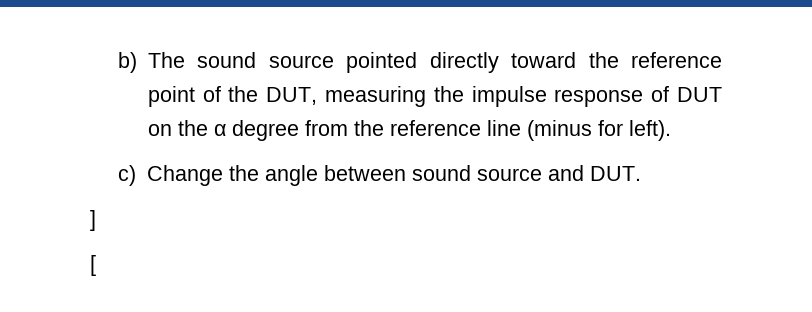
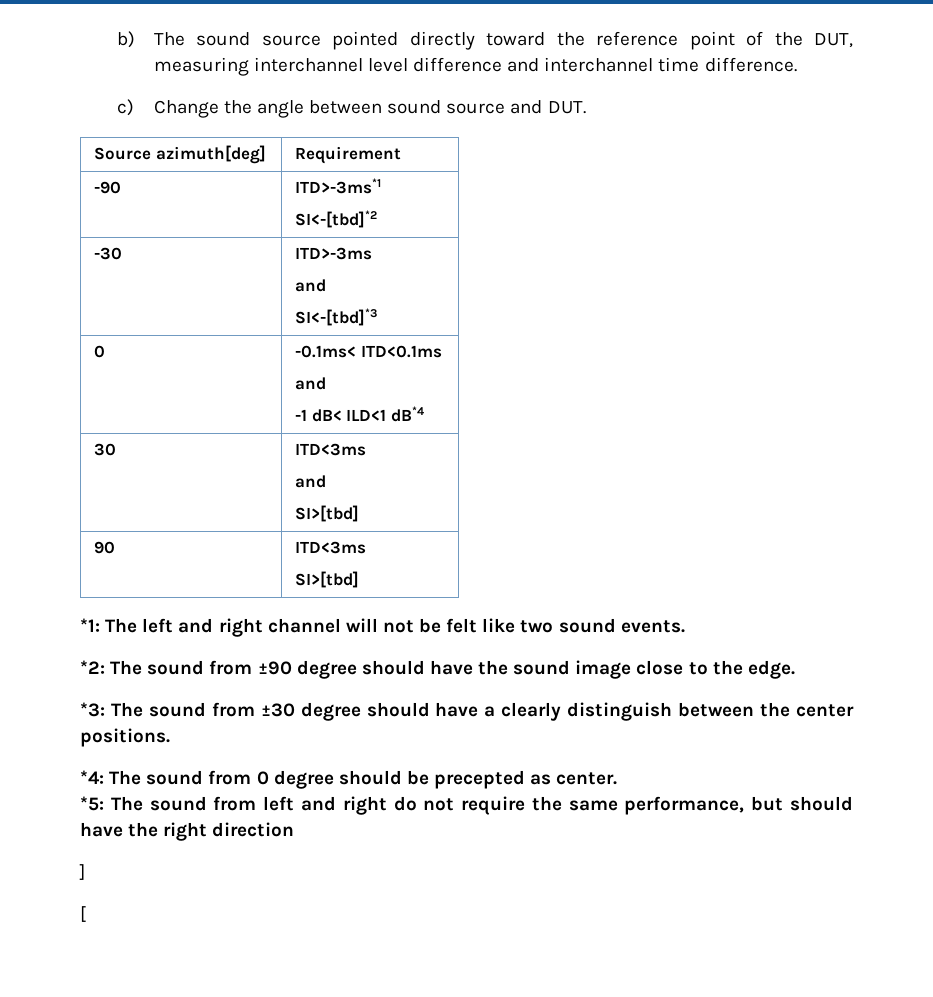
- b) The sound source pointed directly toward the reference point of the DUT, measuring the impulse response of DUT on the α degree from the reference line (minus for left).
+ b) The sound source pointed directly toward the reference point of the DUT, measuring interchannel level difference and interchannel time difference.
+ Source azimuth[deg] | Requirement
+ -90 | ITD>-3ms*1
+ SI<-[tbd]*2
+ -30 | ITD>-3ms
+ and
+ SI<-[tbd]*3
+ 0 | -0.1ms< ITD<0.1ms
+ and
+ -1 dB< ILD<1 dB*4
+ 30 | ITD<3ms
+ and
+ SI>[tbd]
+ 90 | ITD<3ms
+ SI>[tbd]
+ *1: The left and right channel will not be felt like two sound events.
+ *2: The sound from ±90 degree should have the sound image close to the edge.
+ *3: The sound from ±30 degree should have a clearly distinguish between the center positions.
+ *4: The sound from 0 degree should be precepted as center.
+ *5: The sound from left and right do not require the same performance, but should have the right direction

